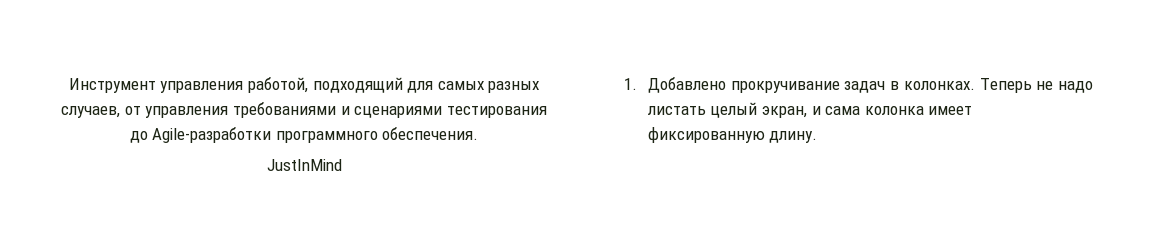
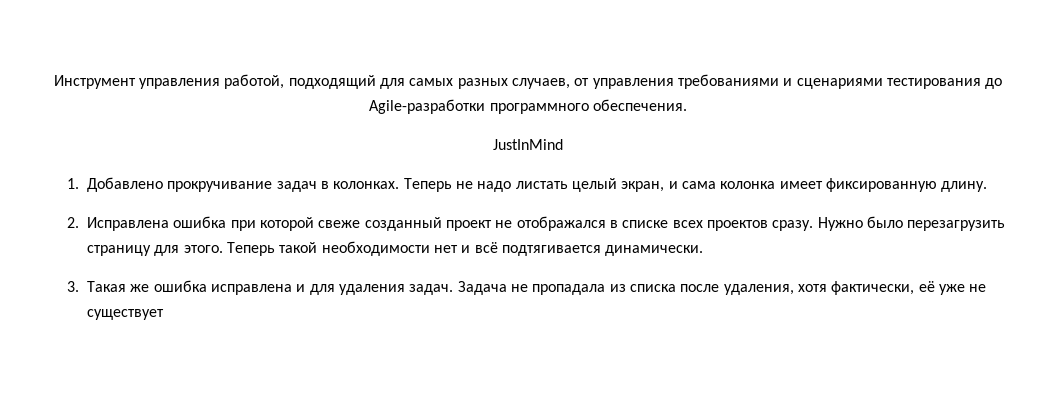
+ 2. Исправлена ошибка при которой свеже созданный проект не отображался в списке всех проектов сразу. Нужно было перезагрузить страницу для этого. Теперь такой необходимости нет и всё подтягивается динамически.
+ 3. Такая же ошибка исправлена и для удаления задач. Задача не пропадала из списка после удаления, хотя фактически, её уже не существует

